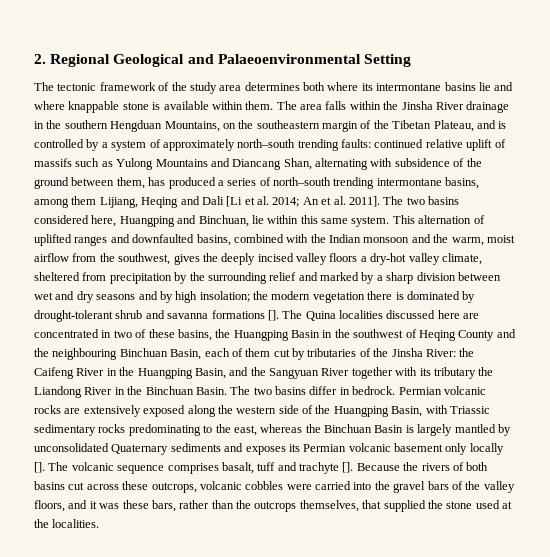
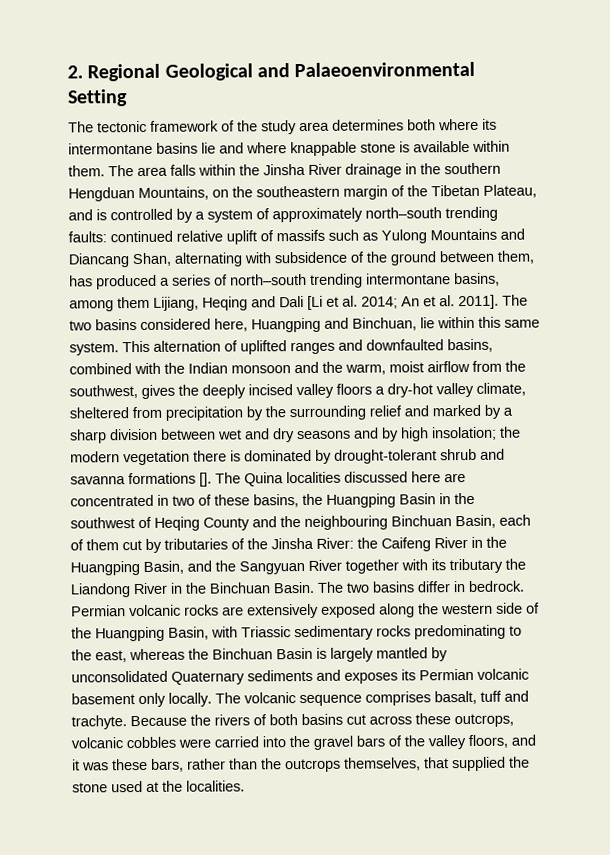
- Permian volcanic rocks are extensively exposed along the western side of the Huangping Basin, with Triassic sedimentary rocks predominating to the east, whereas the Binchuan Basin is largely mantled by unconsolidated Quaternary sediments and exposes its Permian volcanic basement only locally [].
+ Permian volcanic rocks are extensively exposed along the western side of the Huangping Basin, with Triassic sedimentary rocks predominating to the east, whereas the Binchuan Basin is largely mantled by unconsolidated Quaternary sediments and exposes its Permian volcanic basement only locally.
- The volcanic sequence comprises basalt, tuff and trachyte [].
+ The volcanic sequence comprises basalt, tuff and trachyte.

